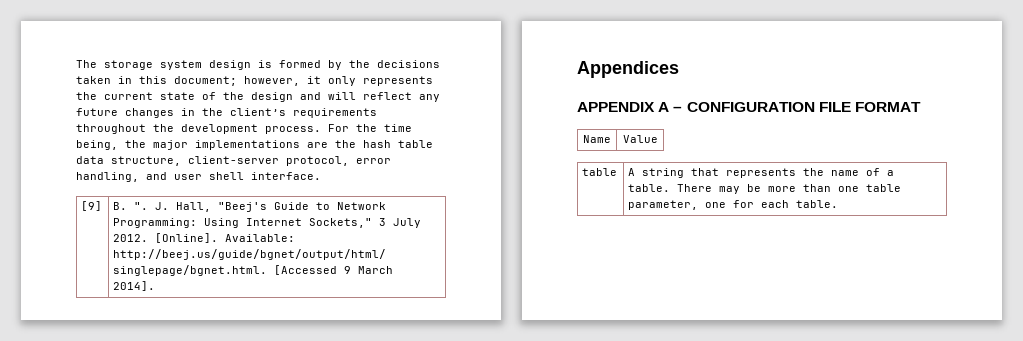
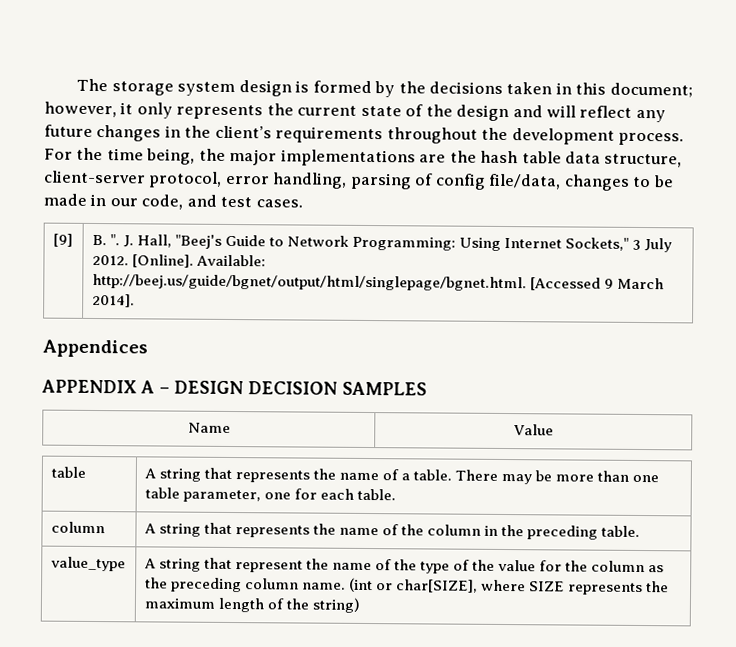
- For the time being, the major implementations are the hash table data structure, client-server protocol, error handling, and user shell interface.
+ For the time being, the major implementations are the hash table data structure, client-server protocol, error handling, parsing of config file/data, changes to be made in our code, and test cases.
- APPENDIX A – CONFIGURATION FILE FORMAT
+ APPENDIX A – DESIGN DECISION SAMPLES
+ column | A string that represents the name of the column in the preceding table.
+ value_type | A string that represent the name of the type of the value for the column as the preceding column name. (int or char[SIZE], where SIZE represents the maximum length of the string)

